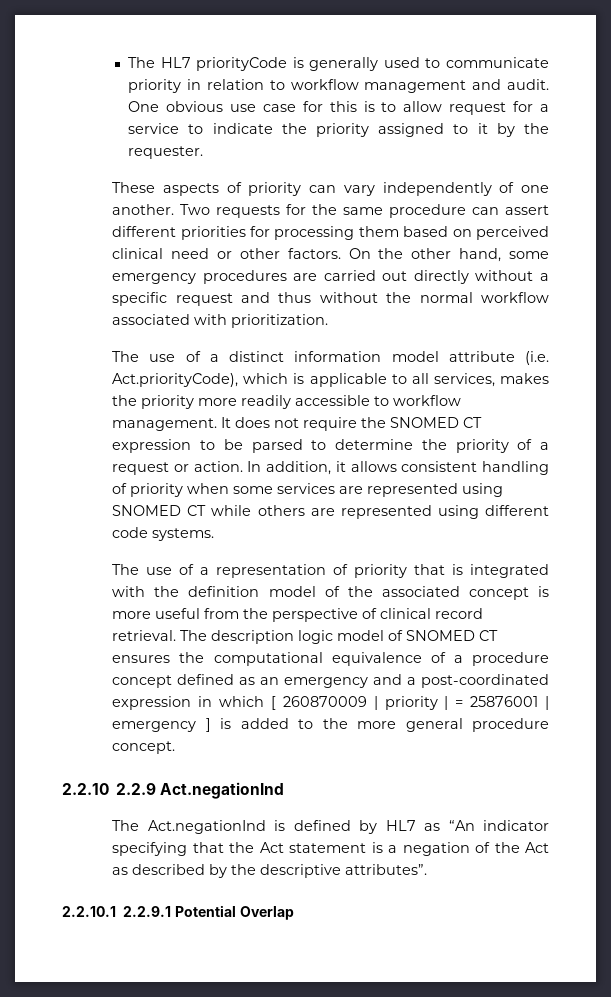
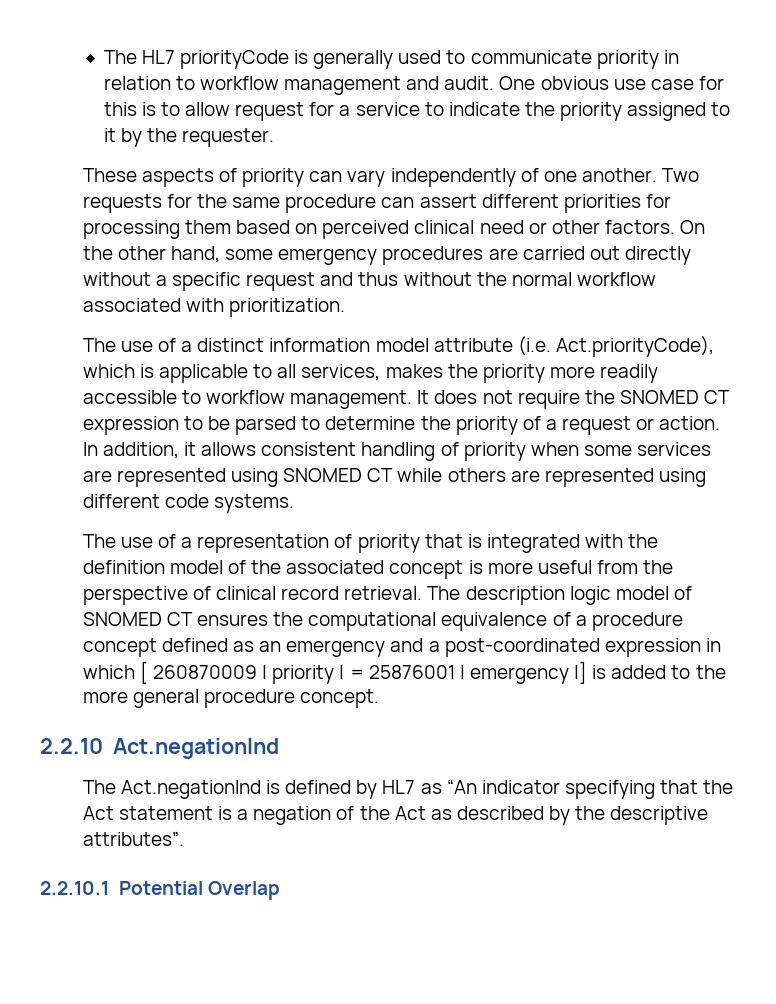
- The description logic model of SNOMED CT ensures the computational equivalence of a procedure concept defined as an emergency and a post-coordinated expression in which [ 260870009 | priority | = 25876001 | emergency ] is added to the more general procedure concept.
+ The description logic model of SNOMED CT ensures the computational equivalence of a procedure concept defined as an emergency and a post-coordinated expression in which [ 260870009 | priority | = 25876001 | emergency |] is added to the more general procedure concept.
- 2.2.10 2.2.9 Act.negationInd
+ 2.2.10 Act.negationInd
- 2.2.10.1 2.2.9.1 Potential Overlap
+ 2.2.10.1 Potential Overlap

